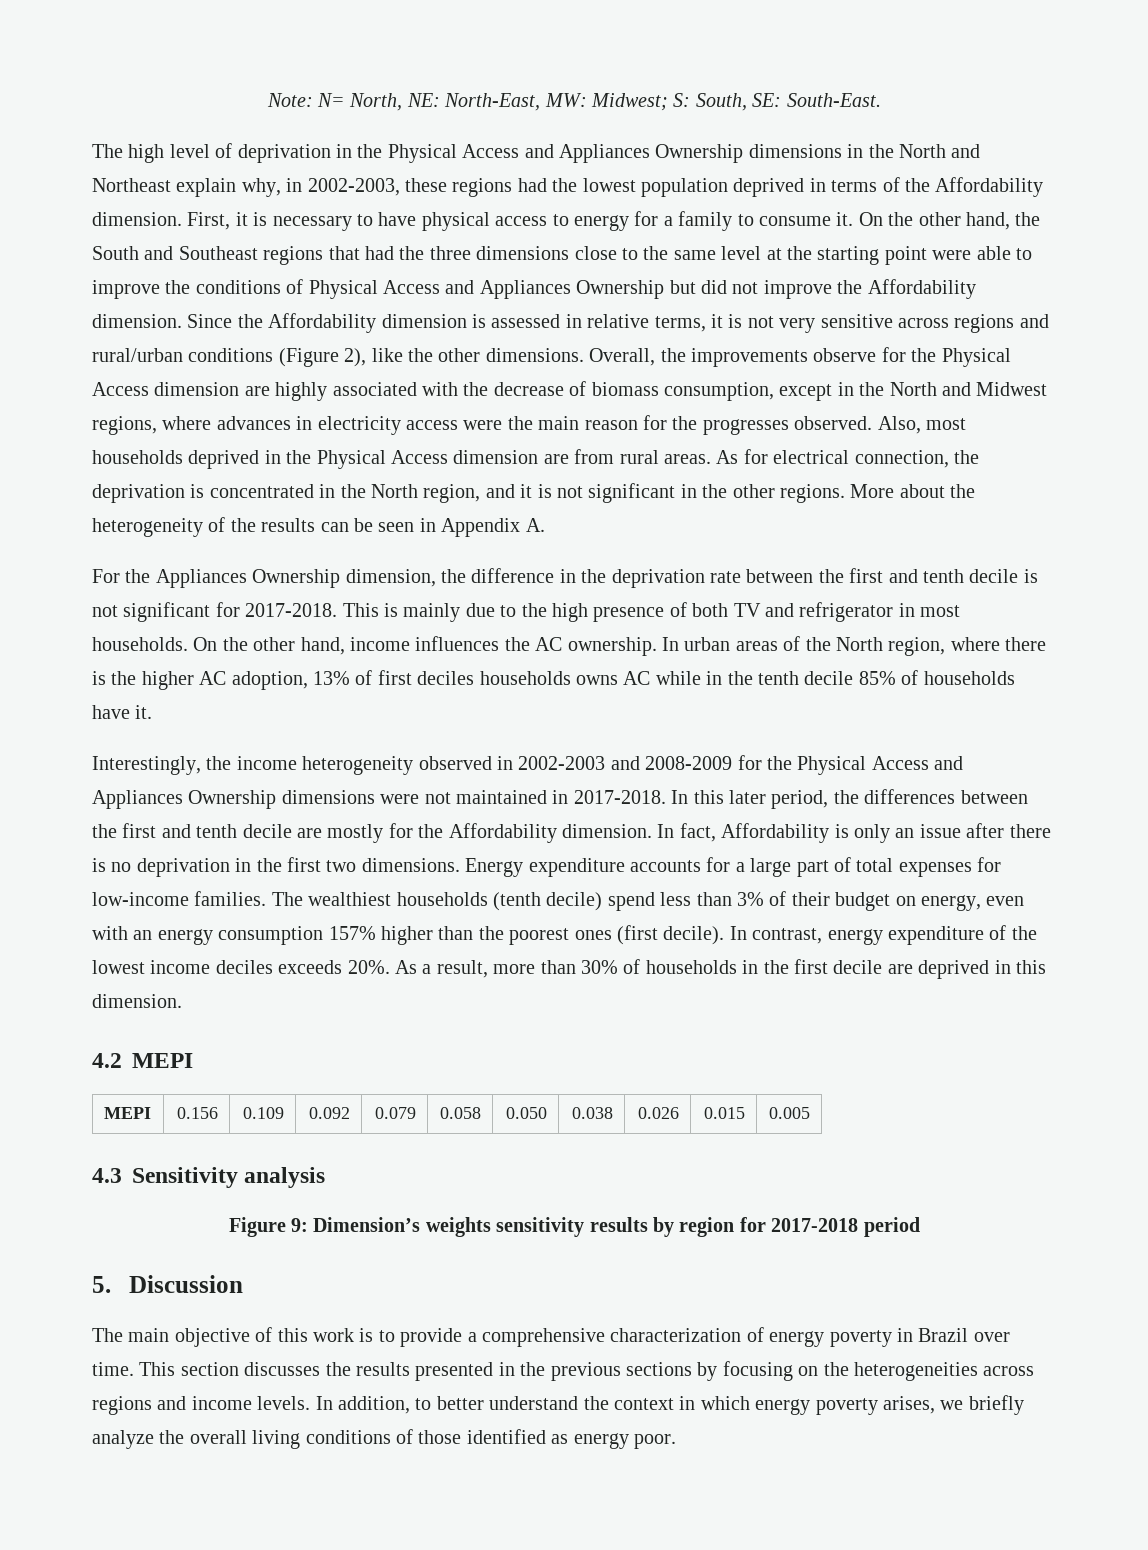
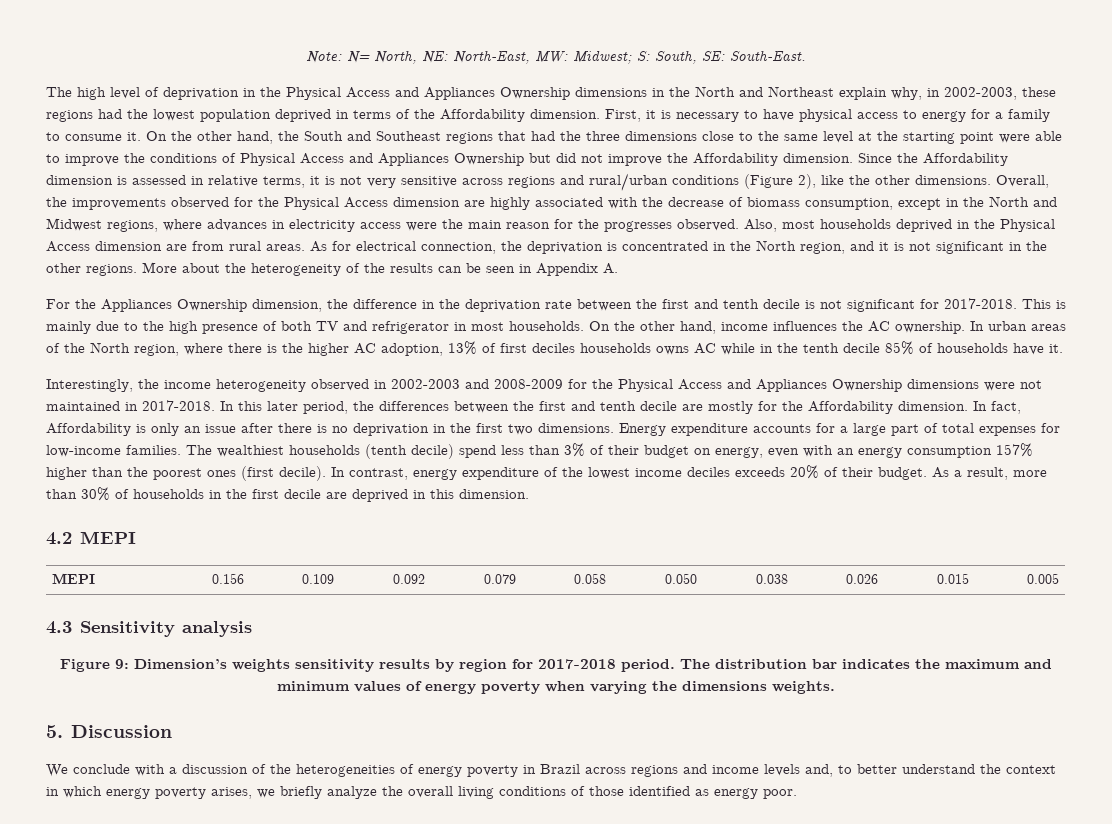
- Overall, the improvements observe for the Physical Access dimension are highly associated with the decrease of biomass consumption, except in the North and Midwest regions, where advances in electricity access were the main reason for the progresses observed.
+ Overall, the improvements observed for the Physical Access dimension are highly associated with the decrease of biomass consumption, except in the North and Midwest regions, where advances in electricity access were the main reason for the progresses observed.
- In contrast, energy expenditure of the lowest income deciles exceeds 20%.
+ In contrast, energy expenditure of the lowest income deciles exceeds 20% of their budget.
- Figure 9: Dimension’s weights sensitivity results by region for 2017-2018 period
+ Figure 9: Dimension’s weights sensitivity results by region for 2017-2018 period. The distribution bar indicates the maximum and minimum values of energy poverty when varying the dimensions weights.
  5. Discussion
- The main objective of this work is to provide a comprehensive characterization of energy poverty in Brazil over time. This section discusses the results presented in the previous sections by focusing on the heterogeneities across regions and income levels. In addition, to better understand the context in which energy poverty arises, we briefly analyze the overall living conditions of those identified as energy poor.
+ We conclude with a discussion of the heterogeneities of energy poverty in Brazil across regions and income levels and, to better understand the context in which energy poverty arises, we briefly analyze the overall living conditions of those identified as energy poor.

